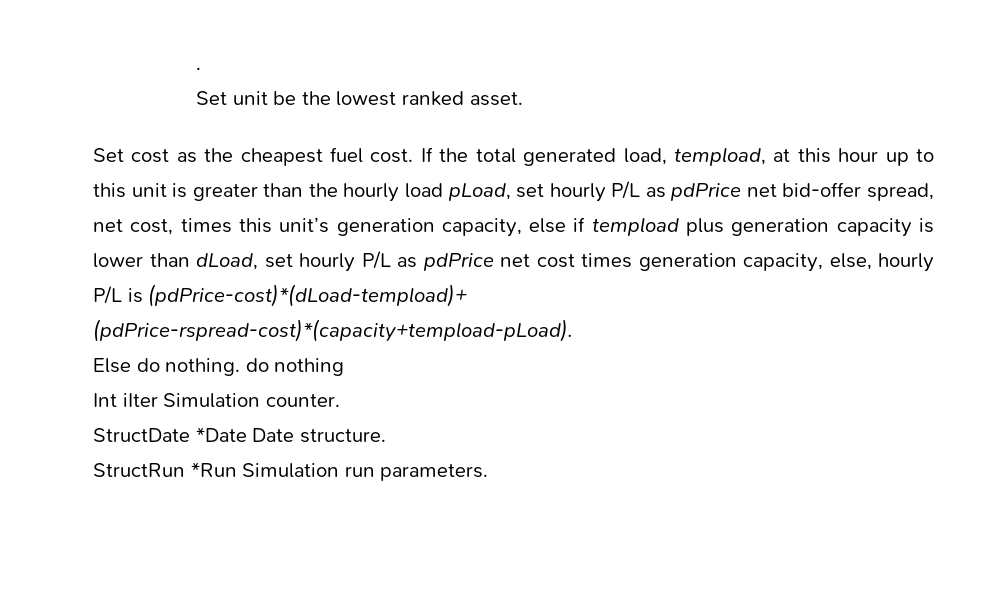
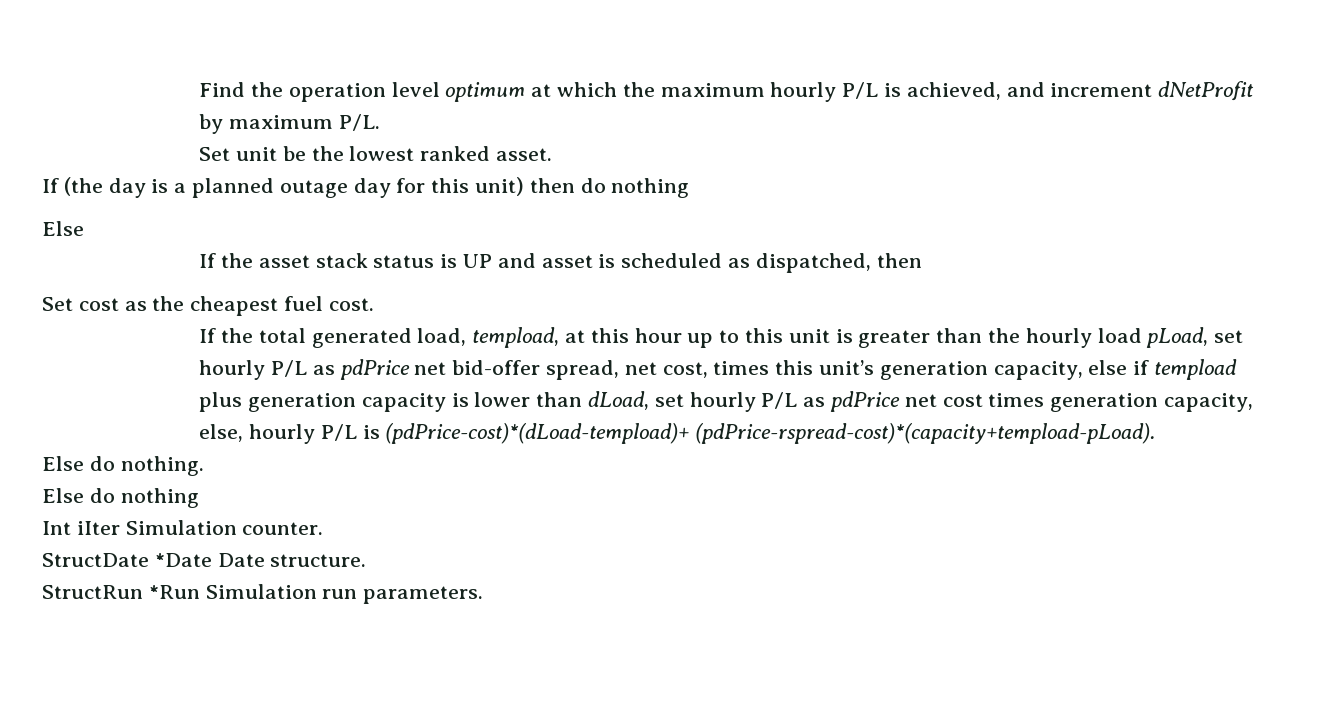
- .
+ Find the operation level optimum at which the maximum hourly P/L is achieved, and increment dNetProfit by maximum P/L.
+ If (the day is a planned outage day for this unit) then do nothing
+ Else
+ If the asset stack status is UP and asset is scheduled as dispatched, then
- Set cost as the cheapest fuel cost. If the total generated load, tempload, at this hour up to this unit is greater than the hourly load pLoad, set hourly P/L as pdPrice net bid-offer spread, net cost, times this unit’s generation capacity, else if tempload plus generation capacity is lower than dLoad, set hourly P/L as pdPrice net cost times generation capacity, else, hourly P/L is (pdPrice-cost)*(dLoad-tempload)+ (pdPrice-rspread-cost)*(capacity+tempload-pLoad).
+ Set cost as the cheapest fuel cost.
+ If the total generated load, tempload, at this hour up to this unit is greater than the hourly load pLoad, set hourly P/L as pdPrice net bid-offer spread, net cost, times this unit’s generation capacity, else if tempload plus generation capacity is lower than dLoad, set hourly P/L as pdPrice net cost times generation capacity, else, hourly P/L is (pdPrice-cost)*(dLoad-tempload)+ (pdPrice-rspread-cost)*(capacity+tempload-pLoad).
- Else do nothing. do nothing
+ Else do nothing.
+ Else do nothing

